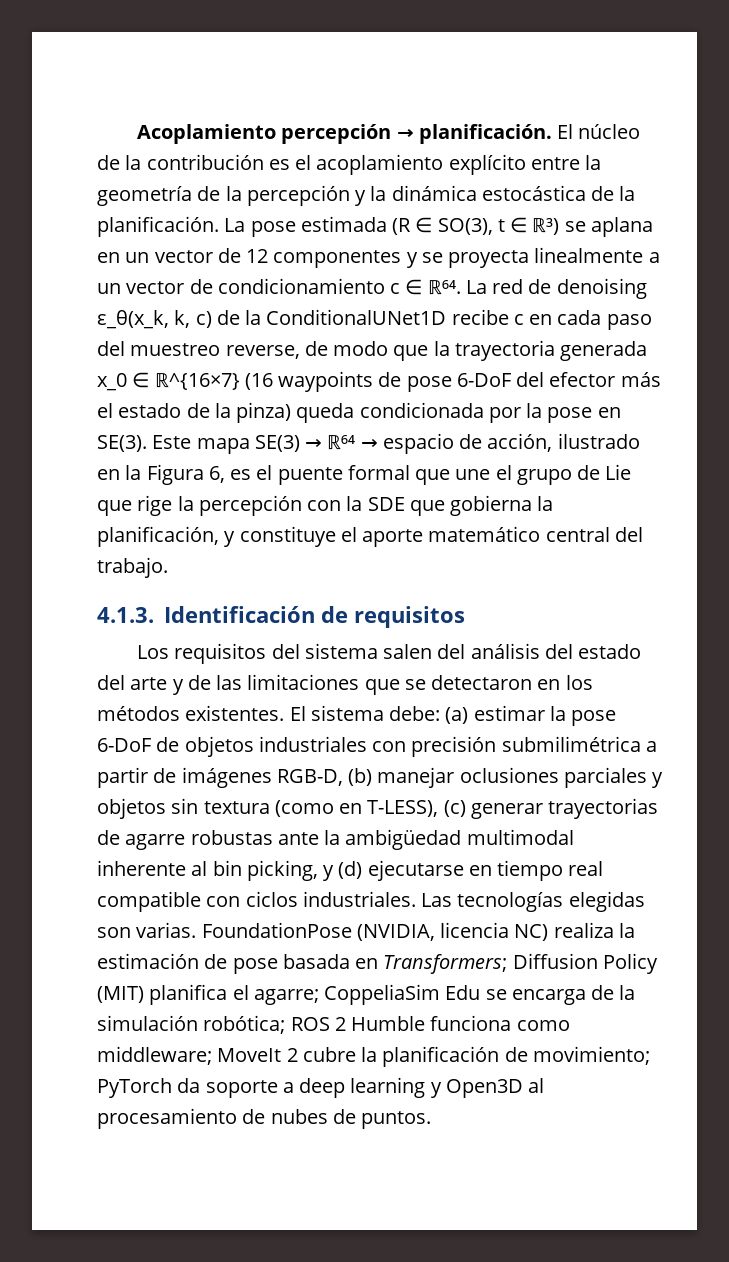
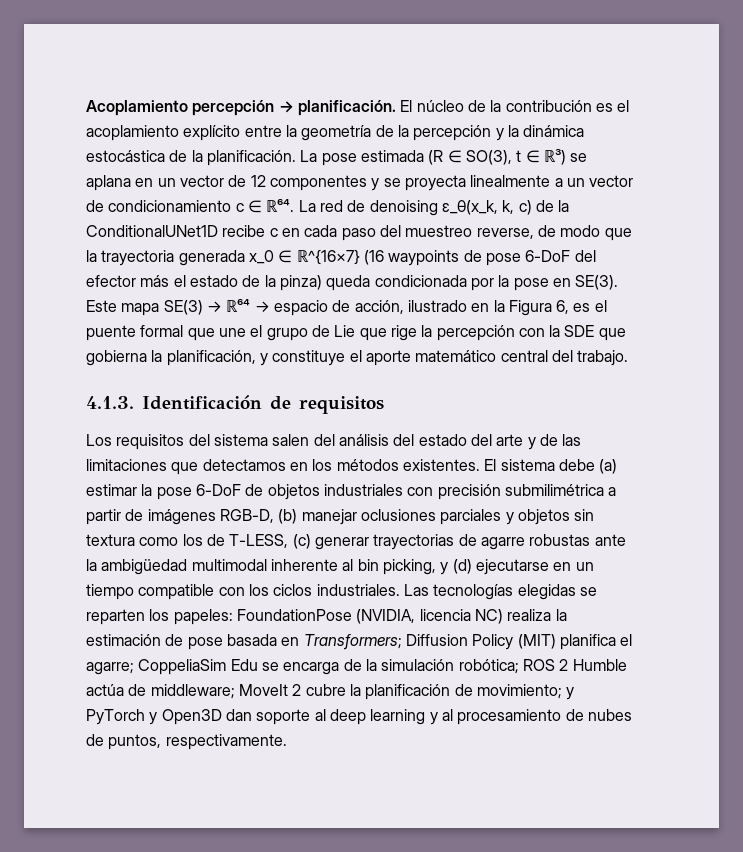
- Los requisitos del sistema salen del análisis del estado del arte y de las limitaciones que se detectaron en los métodos existentes.
+ Los requisitos del sistema salen del análisis del estado del arte y de las limitaciones que detectamos en los métodos existentes.
- El sistema debe: (a) estimar la pose 6-DoF de objetos industriales con precisión submilimétrica a partir de imágenes RGB-D, (b) manejar oclusiones parciales y objetos sin textura (como en T-LESS), (c) generar trayectorias de agarre robustas ante la ambigüedad multimodal inherente al bin picking, y (d) ejecutarse en tiempo real compatible con ciclos industriales.
+ El sistema debe (a) estimar la pose 6-DoF de objetos industriales con precisión submilimétrica a partir de imágenes RGB-D, (b) manejar oclusiones parciales y objetos sin textura como los de T-LESS, (c) generar trayectorias de agarre robustas ante la ambigüedad multimodal inherente al bin picking, y (d) ejecutarse en un tiempo compatible con los ciclos industriales.
- Las tecnologías elegidas son varias. FoundationPose (NVIDIA, licencia NC) realiza la estimación de pose basada en Transformers; Diffusion Policy (MIT) planifica el agarre; CoppeliaSim Edu se encarga de la simulación robótica; ROS 2 Humble funciona como middleware; MoveIt 2 cubre la planificación de movimiento; PyTorch da soporte a deep learning y Open3D al procesamiento de nubes de puntos.
+ Las tecnologías elegidas se reparten los papeles: FoundationPose (NVIDIA, licencia NC) realiza la estimación de pose basada en Transformers; Diffusion Policy (MIT) planifica el agarre; CoppeliaSim Edu se encarga de la simulación robótica; ROS 2 Humble actúa de middleware; MoveIt 2 cubre la planificación de movimiento; y PyTorch y Open3D dan soporte al deep learning y al procesamiento de nubes de puntos, respectivamente.

